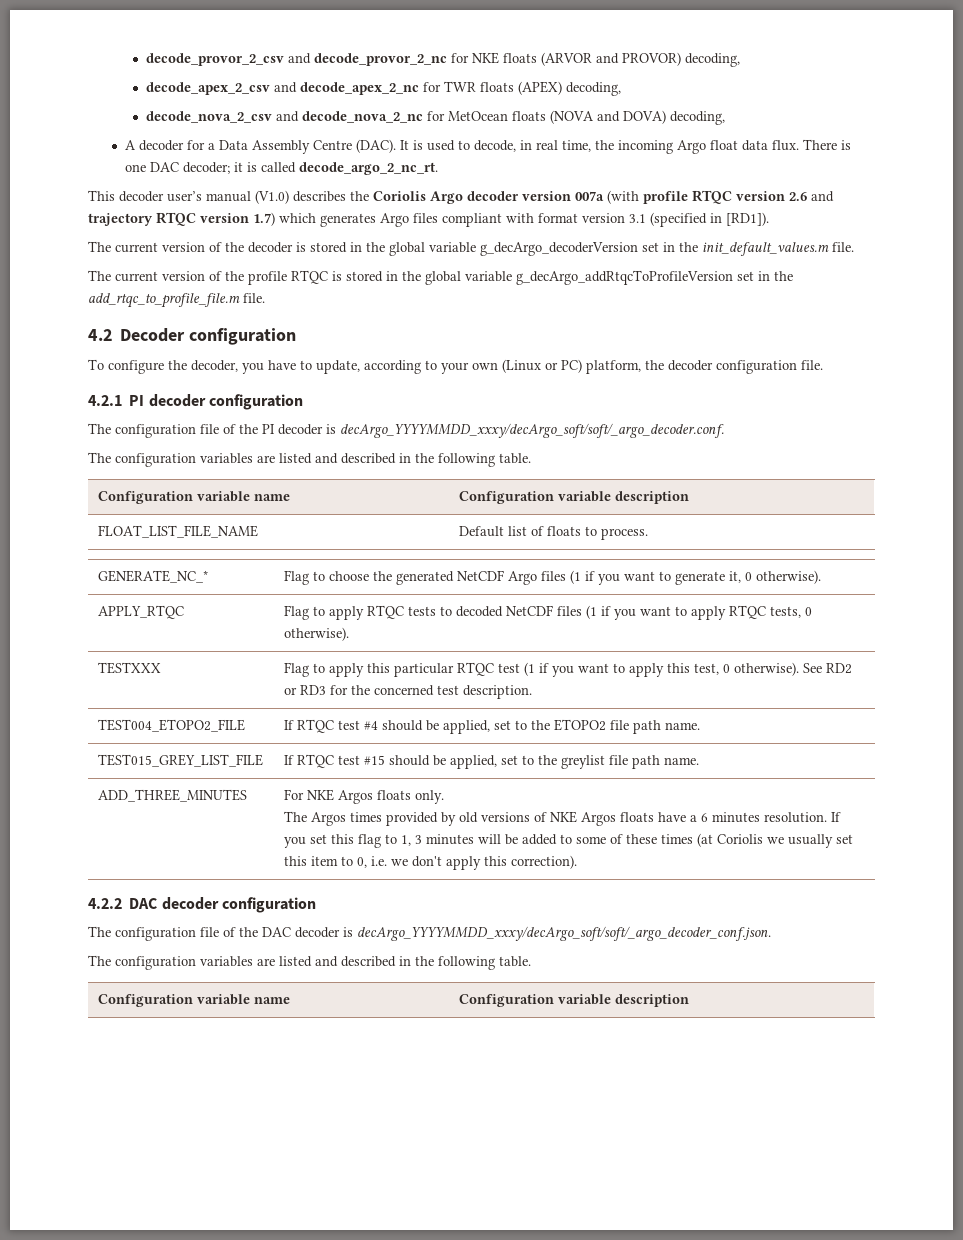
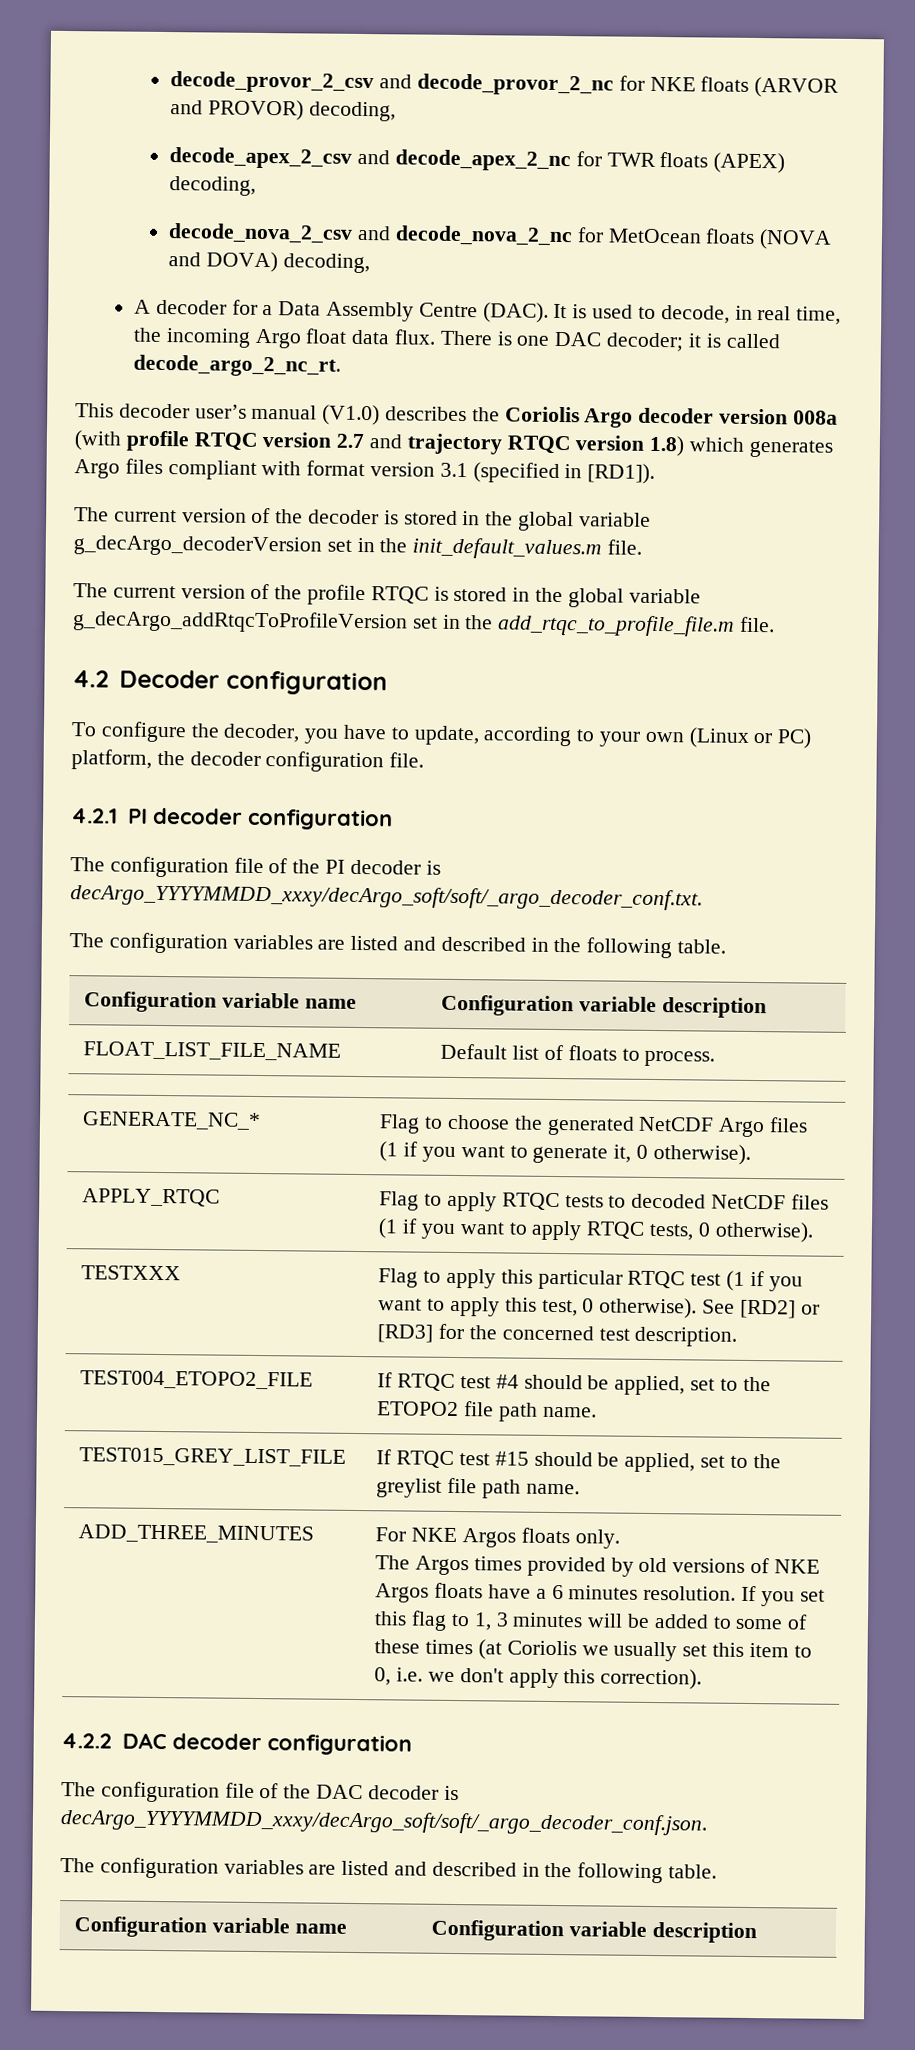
- This decoder user’s manual (V1.0) describes the Coriolis Argo decoder version 007a (with profile RTQC version 2.6 and trajectory RTQC version 1.7) which generates Argo files compliant with format version 3.1 (specified in [RD1]).
+ This decoder user’s manual (V1.0) describes the Coriolis Argo decoder version 008a (with profile RTQC version 2.7 and trajectory RTQC version 1.8) which generates Argo files compliant with format version 3.1 (specified in [RD1]).
- The configuration file of the PI decoder is decArgo_YYYYMMDD_xxxy/decArgo_soft/soft/_argo_decoder.conf.
+ The configuration file of the PI decoder is decArgo_YYYYMMDD_xxxy/decArgo_soft/soft/_argo_decoder_conf.txt.
- TESTXXX | Flag to apply this particular RTQC test (1 if you want to apply this test, 0 otherwise). See RD2 or RD3 for the concerned test description.
+ TESTXXX | Flag to apply this particular RTQC test (1 if you want to apply this test, 0 otherwise). See [RD2] or [RD3] for the concerned test description.

